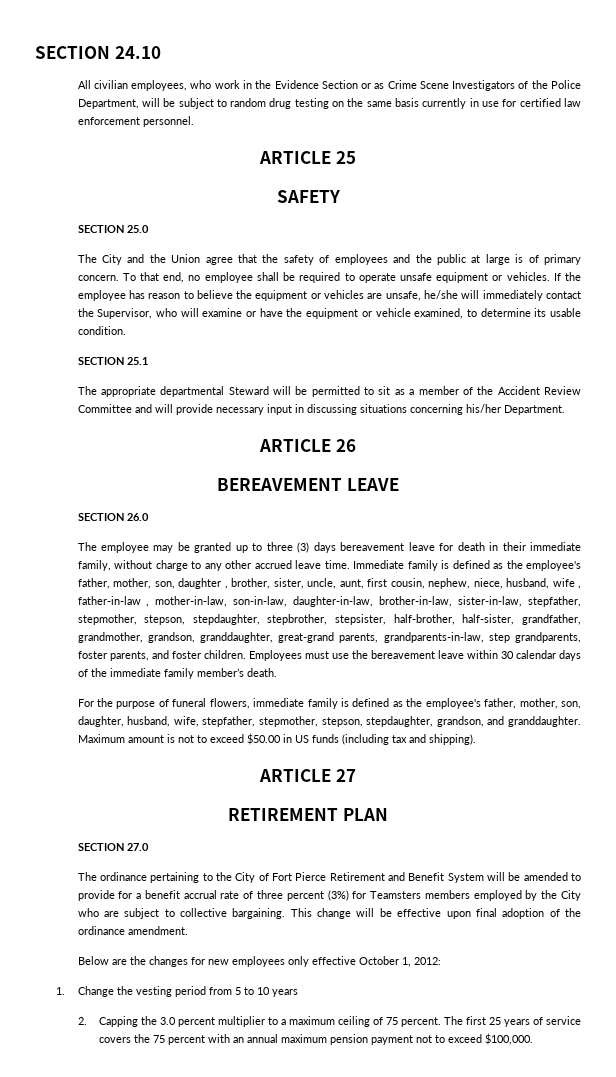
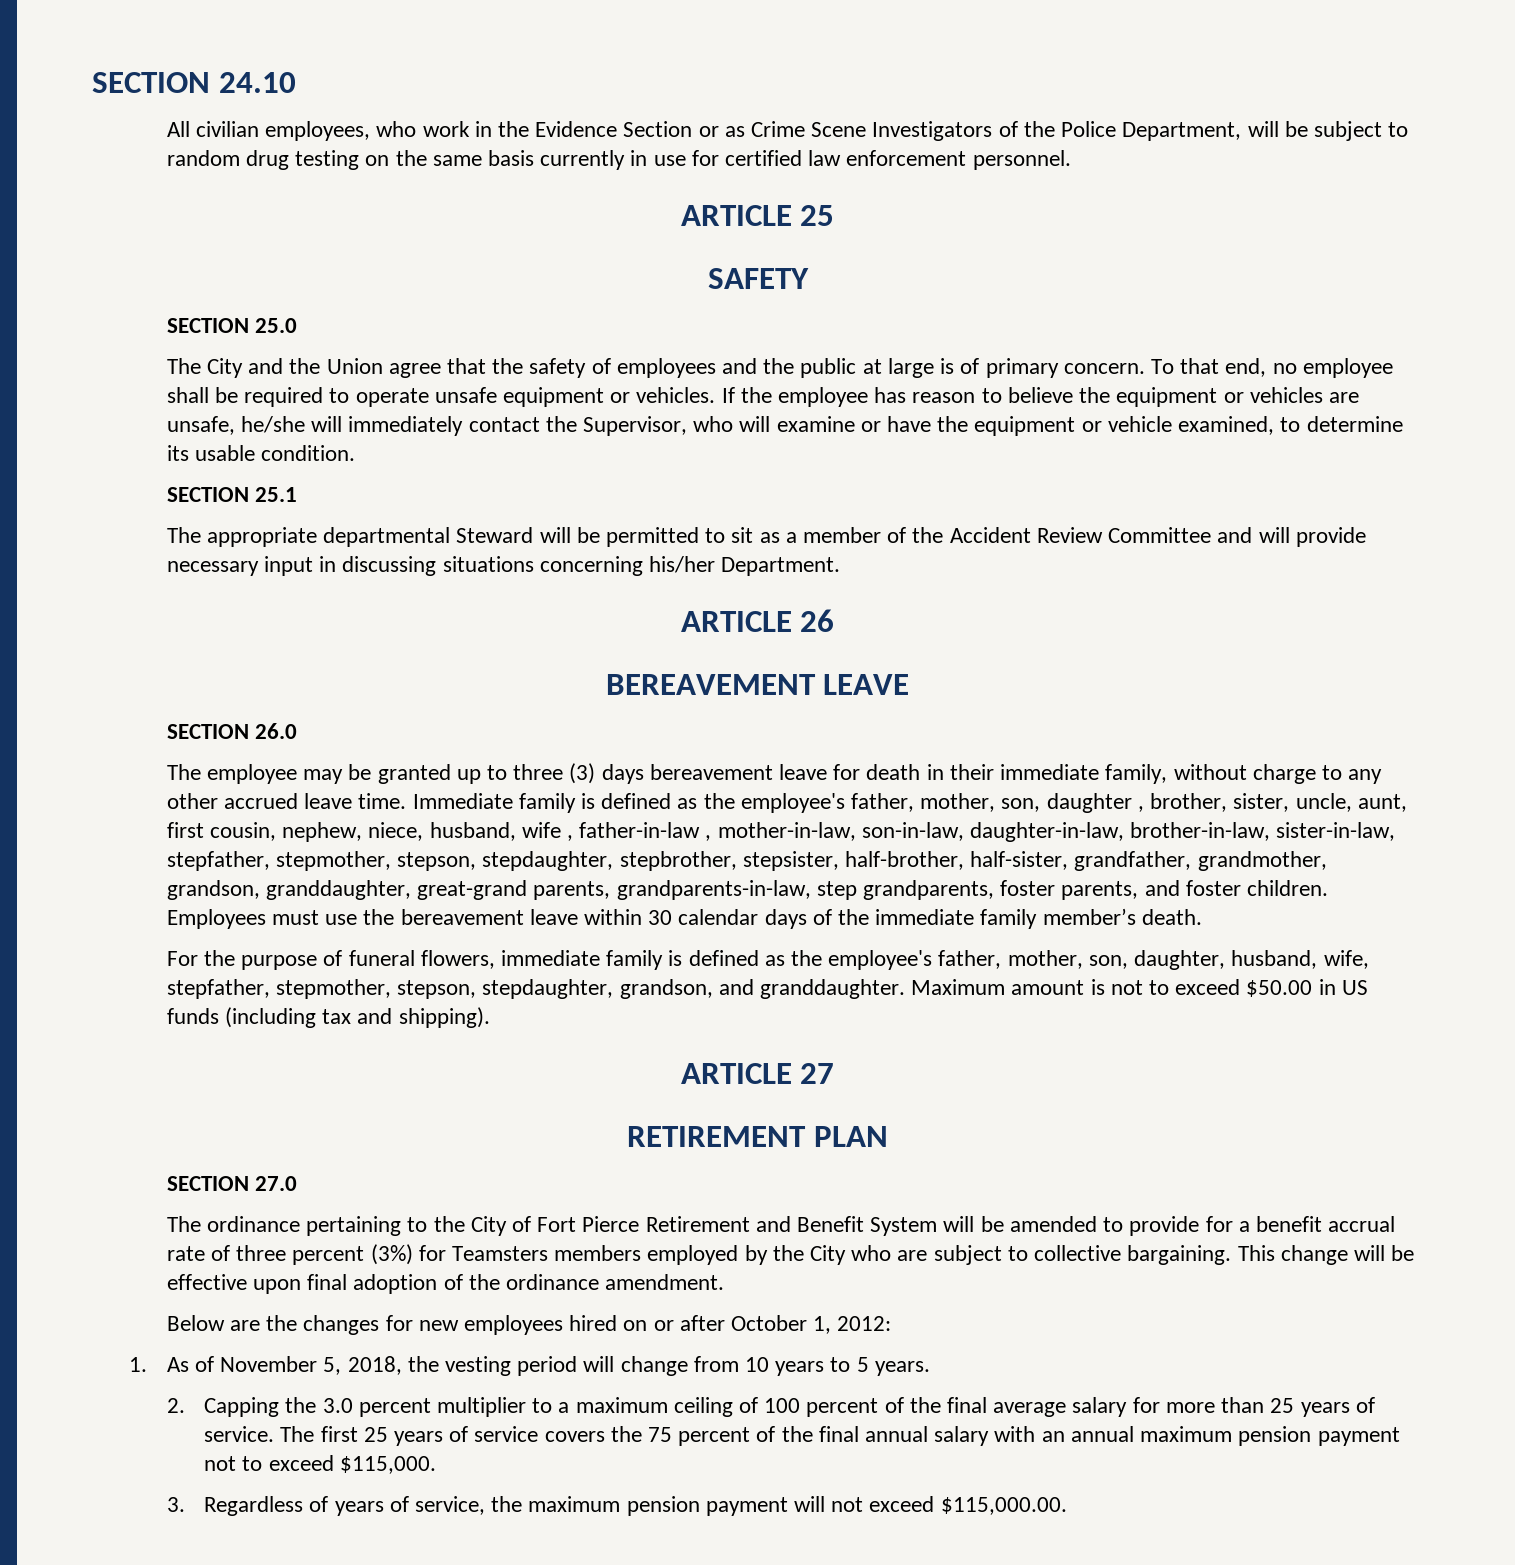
- Below are the changes for new employees only effective October 1, 2012:
+ Below are the changes for new employees hired on or after October 1, 2012:
- 1. Change the vesting period from 5 to 10 years
+ 1. As of November 5, 2018, the vesting period will change from 10 years to 5 years.
- 2. Capping the 3.0 percent multiplier to a maximum ceiling of 75 percent.
+ 2. Capping the 3.0 percent multiplier to a maximum ceiling of 100 percent of the final average salary for more than 25 years of service.
- The first 25 years of service covers the 75 percent with an annual maximum pension payment not to exceed $100,000.
+ The first 25 years of service covers the 75 percent of the final annual salary with an annual maximum pension payment not to exceed $115,000.
+ 3. Regardless of years of service, the maximum pension payment will not exceed $115,000.00.

